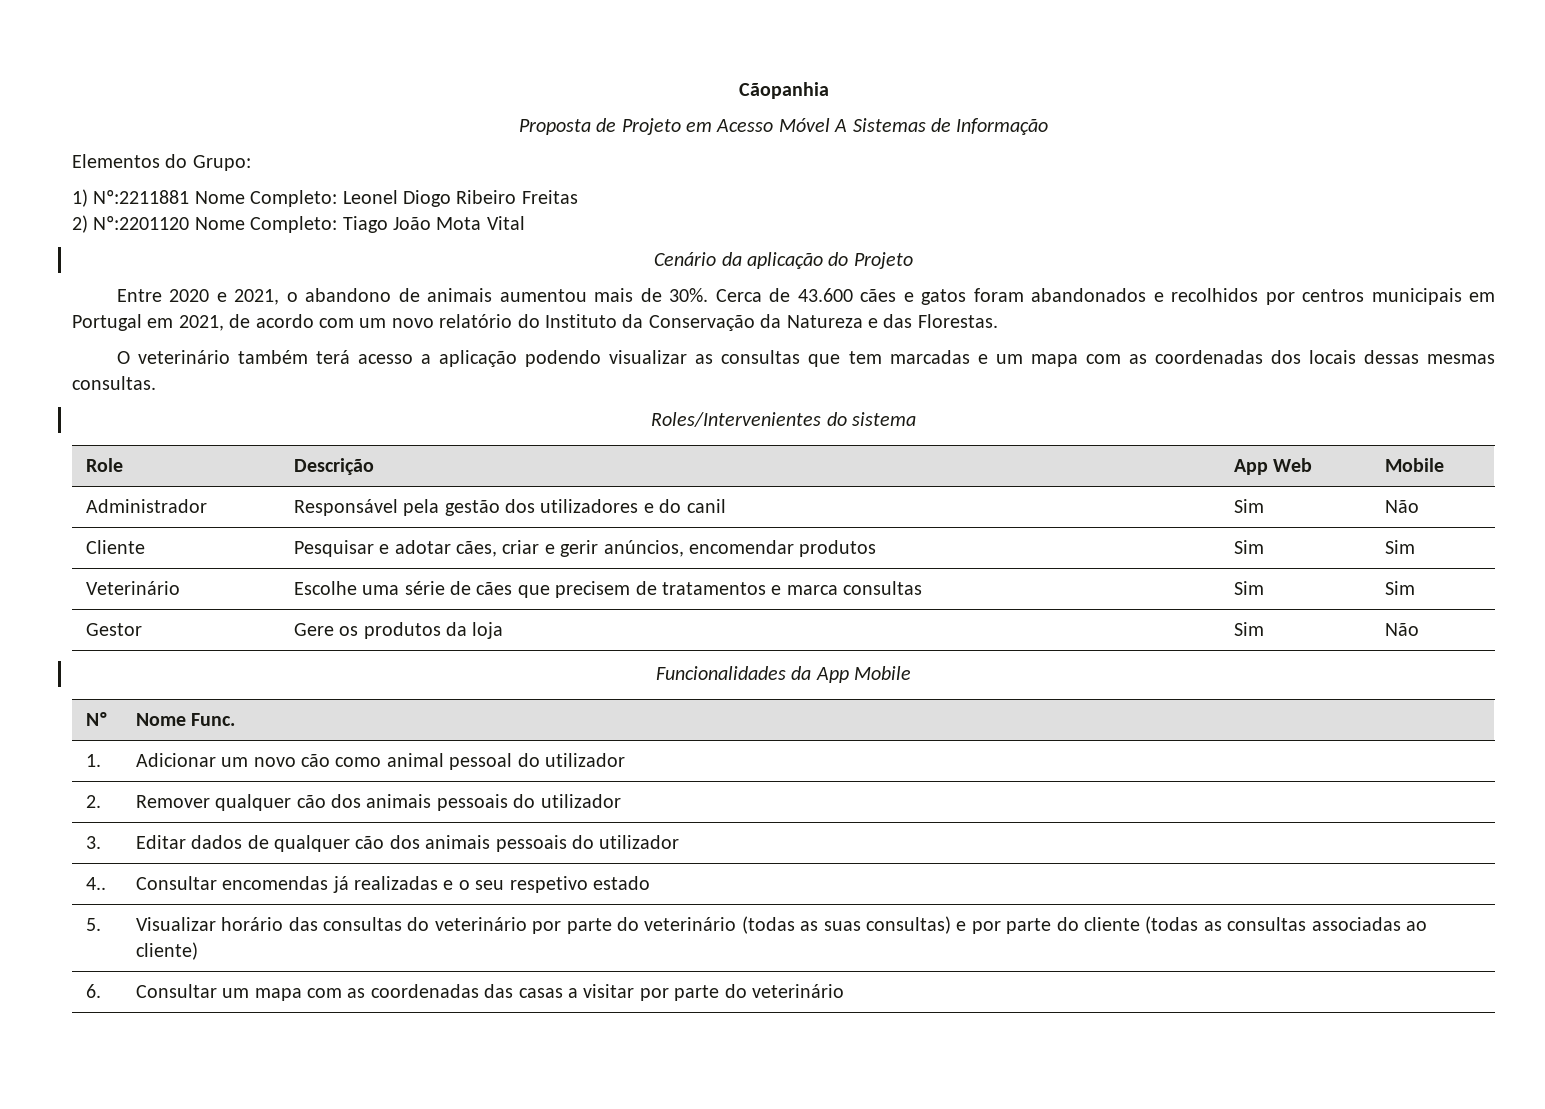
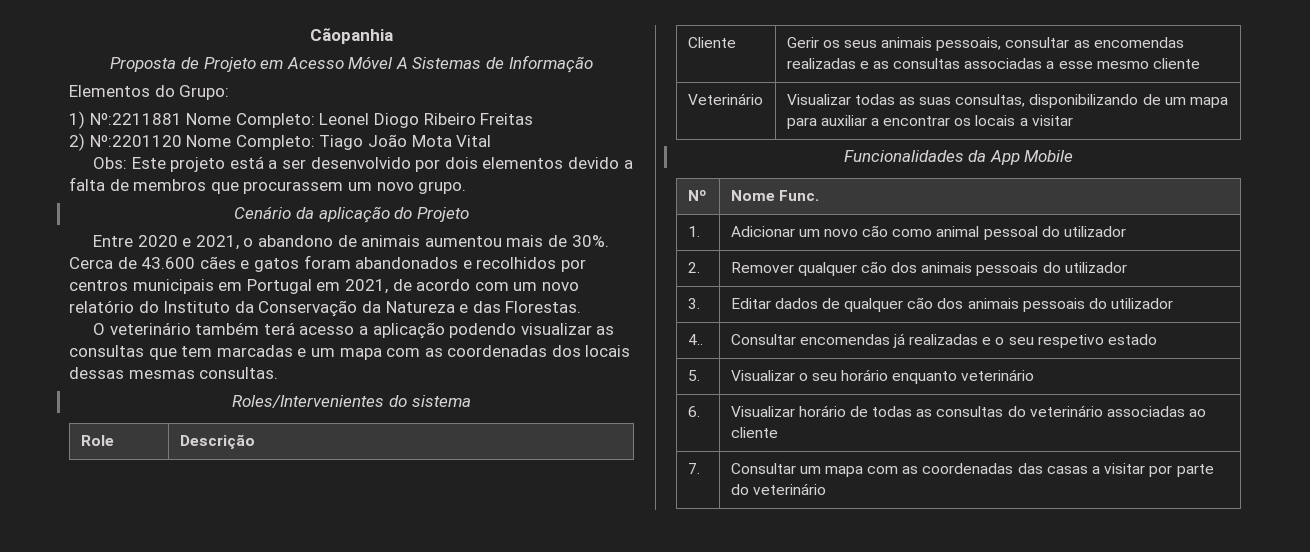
+ Obs: Este projeto está a ser desenvolvido por dois elementos devido a falta de membros que procurassem um novo grupo.
- Role | Descrição | App Web | Mobile
- Administrador | Responsável pela gestão dos utilizadores e do canil | Sim | Não
- Cliente | Pesquisar e adotar cães, criar e gerir anúncios, encomendar produtos | Sim | Sim
- Veterinário | Escolhe uma série de cães que precisem de tratamentos e marca consultas | Sim | Sim
- Gestor | Gere os produtos da loja | Sim | Não
+ Role | Descrição
+ Cliente | Gerir os seus animais pessoais, consultar as encomendas realizadas e as consultas associadas a esse mesmo cliente
+ Veterinário | Visualizar todas as suas consultas, disponibilizando de um mapa para auxiliar a encontrar os locais a visitar
- 5. | Visualizar horário das consultas do veterinário por parte do veterinário (todas as suas consultas) e por parte do cliente (todas as consultas associadas ao cliente)
- 6. | Consultar um mapa com as coordenadas das casas a visitar por parte do veterinário
+ 5. | Visualizar o seu horário enquanto veterinário
+ 6. | Visualizar horário de todas as consultas do veterinário associadas ao cliente
+ 7. | Consultar um mapa com as coordenadas das casas a visitar por parte do veterinário

